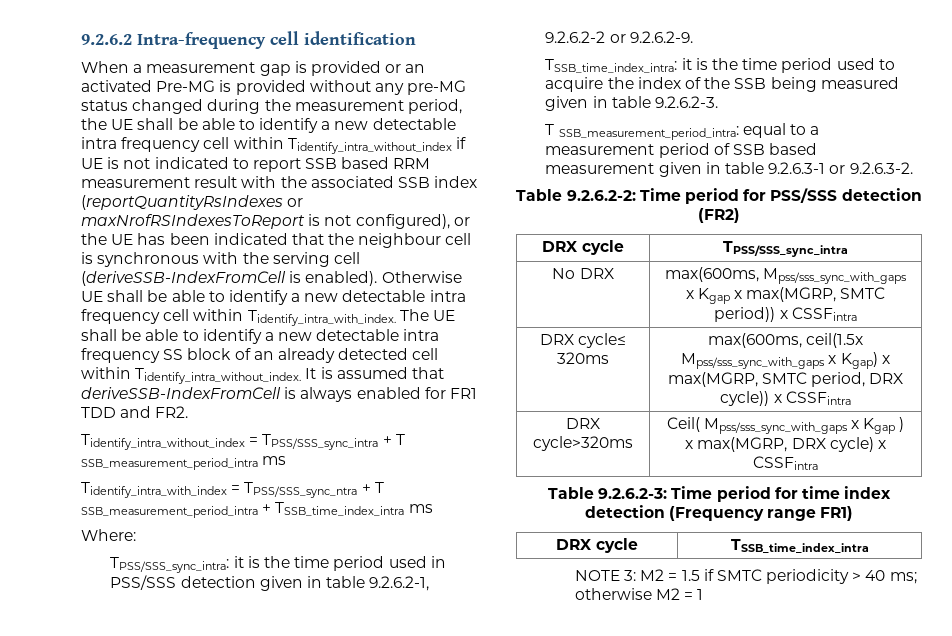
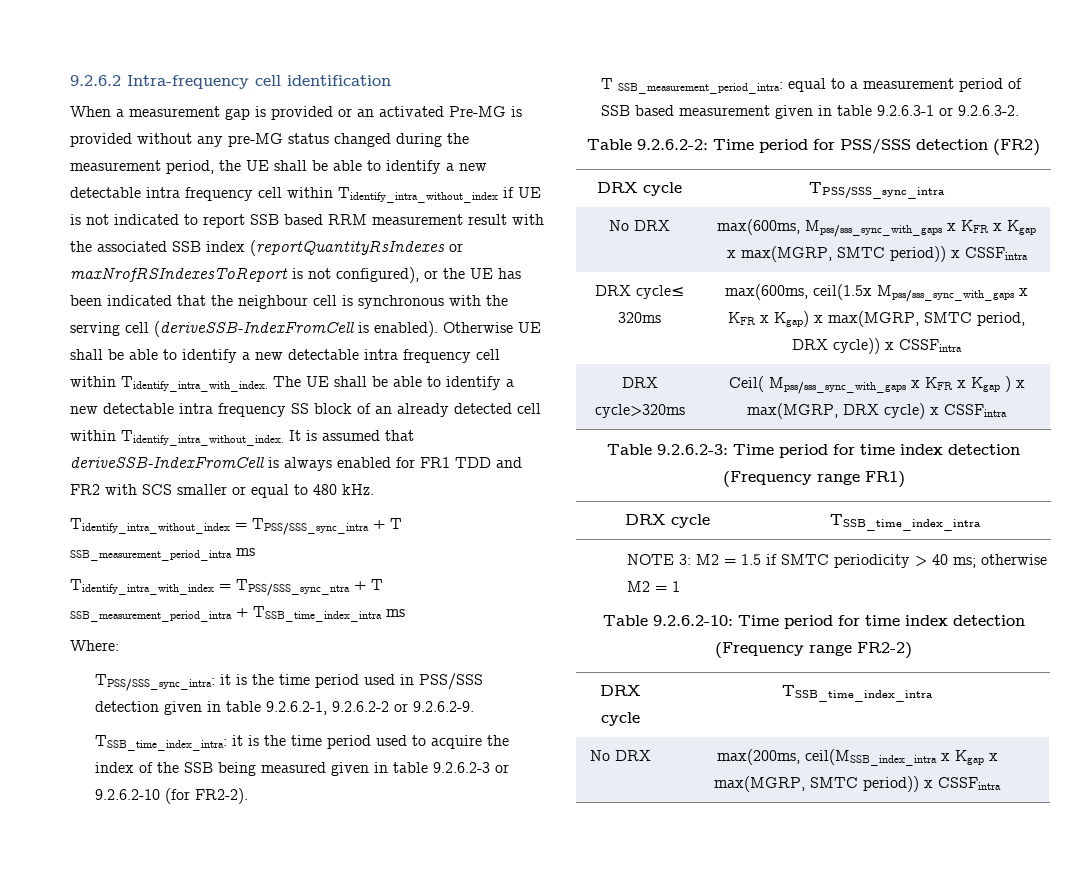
- It is assumed that deriveSSB-IndexFromCell is always enabled for FR1 TDD and FR2.
+ It is assumed that deriveSSB-IndexFromCell is always enabled for FR1 TDD and FR2 with SCS smaller or equal to 480 kHz.
- TSSB_time_index_intra: it is the time period used to acquire the index of the SSB being measured given in table 9.2.6.2-3.
+ TSSB_time_index_intra: it is the time period used to acquire the index of the SSB being measured given in table 9.2.6.2-3 or 9.2.6.2-10 (for FR2-2).
- No DRX | max(600ms, Mpss/sss_sync_with_gaps x Kgap x max(MGRP, SMTC period)) x CSSFintra
+ No DRX | max(600ms, Mpss/sss_sync_with_gaps x KFR x Kgap x max(MGRP, SMTC period)) x CSSFintra
- DRX cycle≤ 320ms | max(600ms, ceil(1.5x Mpss/sss_sync_with_gaps x Kgap) x max(MGRP, SMTC period, DRX cycle)) x CSSFintra
+ DRX cycle≤ 320ms | max(600ms, ceil(1.5x Mpss/sss_sync_with_gaps x KFR x Kgap) x max(MGRP, SMTC period, DRX cycle)) x CSSFintra
- DRX cycle>320ms | Ceil( Mpss/sss_sync_with_gaps x Kgap ) x max(MGRP, DRX cycle) x CSSFintra
+ DRX cycle>320ms | Ceil( Mpss/sss_sync_with_gaps x KFR x Kgap ) x max(MGRP, DRX cycle) x CSSFintra
+ Table 9.2.6.2-10: Time period for time index detection (Frequency range FR2-2)
+ DRX cycle | TSSB_time_index_intra
+ No DRX | max(200ms, ceil(MSSB_index_intra x Kgap x max(MGRP, SMTC period)) x CSSFintra

